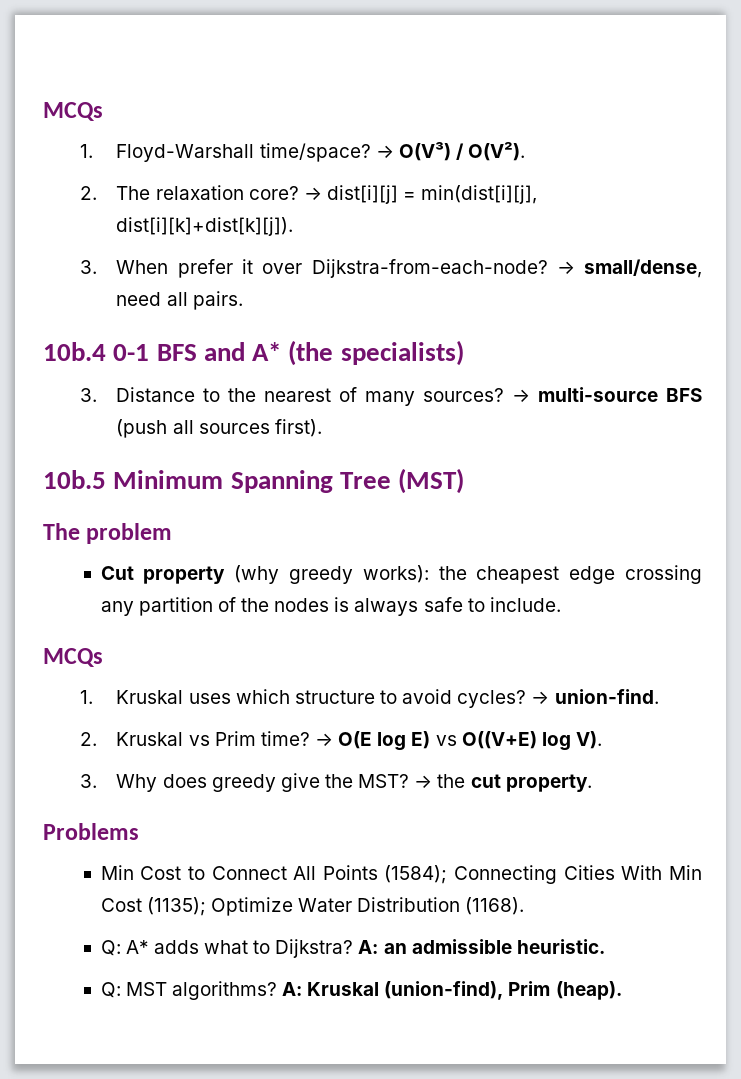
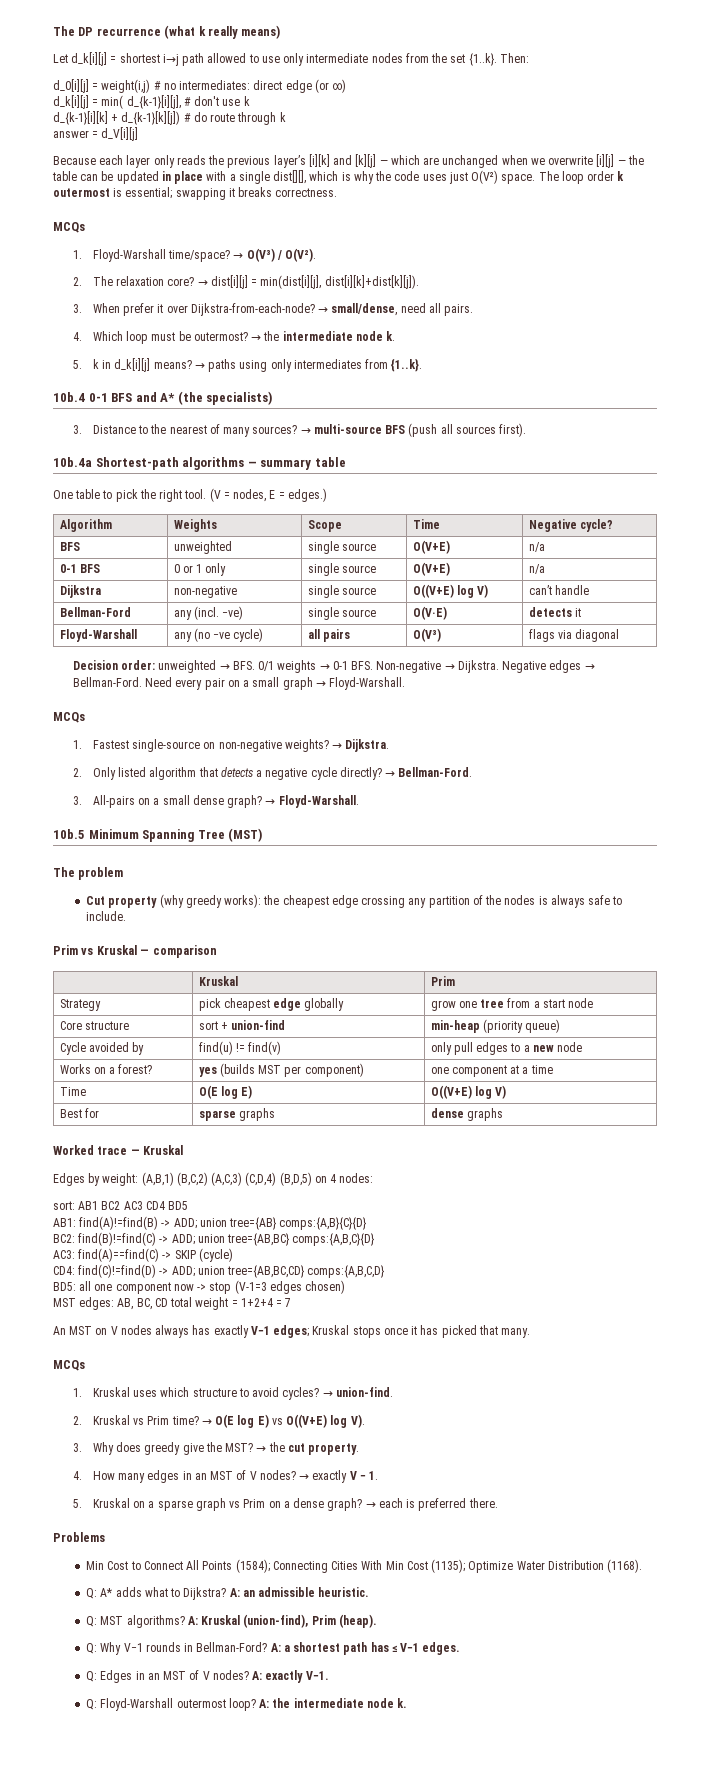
+ The DP recurrence (what k really means)
+ Let d_k[i][j] = shortest i→j path allowed to use only intermediate nodes from the set {1..k}. Then:
+ d_0[i][j] = weight(i,j) # no intermediates: direct edge (or ∞)
+ d_k[i][j] = min( d_{k-1}[i][j], # don't use k
+ d_{k-1}[i][k] + d_{k-1}[k][j]) # do route through k
+ answer = d_V[i][j]
+ Because each layer only reads the previous layer’s [i][k] and [k][j] — which are unchanged when we overwrite [i][j] — the table can be updated in place with a single dist[][], which is why the code uses just O(V²) space. The loop order k outermost is essential; swapping it breaks correctness.
+ 4. Which loop must be outermost? → the intermediate node k.
+ 5. k in d_k[i][j] means? → paths using only intermediates from {1..k}.
+ 10b.4a Shortest-path algorithms — summary table
+ One table to pick the right tool. (V = nodes, E = edges.)
+ Algorithm | Weights | Scope | Time | Negative cycle?
+ BFS | unweighted | single source | O(V+E) | n/a
+ 0-1 BFS | 0 or 1 only | single source | O(V+E) | n/a
+ Dijkstra | non-negative | single source | O((V+E) log V) | can’t handle
+ Bellman-Ford | any (incl. −ve) | single source | O(V·E) | detects it
+ Floyd-Warshall | any (no −ve cycle) | all pairs | O(V³) | flags via diagonal
+ Decision order: unweighted → BFS. 0/1 weights → 0-1 BFS. Non-negative → Dijkstra. Negative edges → Bellman-Ford. Need every pair on a small graph → Floyd-Warshall.
+ MCQs
+ 1. Fastest single-source on non-negative weights? → Dijkstra.
+ 2. Only listed algorithm that detects a negative cycle directly? → Bellman-Ford.
+ 3. All-pairs on a small dense graph? → Floyd-Warshall.
+ Prim vs Kruskal — comparison
+ | Kruskal | Prim
+ Strategy | pick cheapest edge globally | grow one tree from a start node
+ Core structure | sort + union-find | min-heap (priority queue)
+ Cycle avoided by | find(u) != find(v) | only pull edges to a new node
+ Works on a forest? | yes (builds MST per component) | one component at a time
+ Time | O(E log E) | O((V+E) log V)
+ Best for | sparse graphs | dense graphs
+ Worked trace — Kruskal
+ Edges by weight: (A,B,1) (B,C,2) (A,C,3) (C,D,4) (B,D,5) on 4 nodes:
+ sort: AB1 BC2 AC3 CD4 BD5
+ AB1: find(A)!=find(B) -> ADD; union tree={AB} comps:{A,B}{C}{D}
+ BC2: find(B)!=find(C) -> ADD; union tree={AB,BC} comps:{A,B,C}{D}
+ AC3: find(A)==find(C) -> SKIP (cycle)
+ CD4: find(C)!=find(D) -> ADD; union tree={AB,BC,CD} comps:{A,B,C,D}
+ BD5: all one component now -> stop (V-1=3 edges chosen)
+ MST edges: AB, BC, CD total weight = 1+2+4 = 7
+ An MST on V nodes always has exactly V−1 edges; Kruskal stops once it has picked that many.
+ 4. How many edges in an MST of V nodes? → exactly V − 1.
+ 5. Kruskal on a sparse graph vs Prim on a dense graph? → each is preferred there.
+ Q: Why V−1 rounds in Bellman-Ford? A: a shortest path has ≤ V−1 edges.
+ Q: Edges in an MST of V nodes? A: exactly V−1.
+ Q: Floyd-Warshall outermost loop? A: the intermediate node k.

